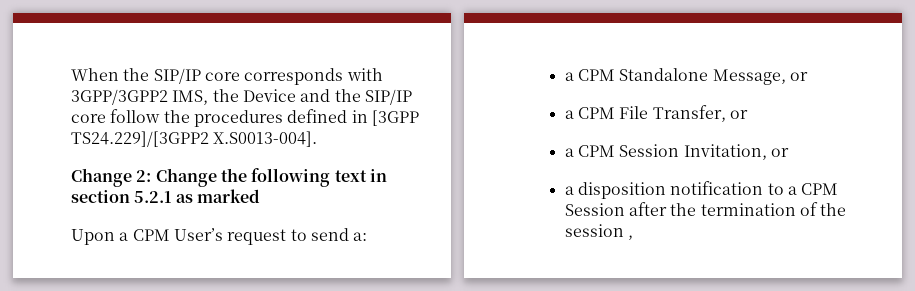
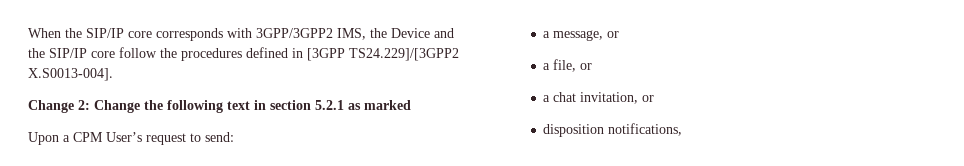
- Upon a CPM User’s request to send a:
- a CPM Standalone Message, or
- a CPM File Transfer, or
- a CPM Session Invitation, or
- a disposition notification to a CPM Session after the termination of the session ,
+ Upon a CPM User’s request to send:
+ a message, or
+ a file, or
+ a chat invitation, or
+ disposition notifications,

